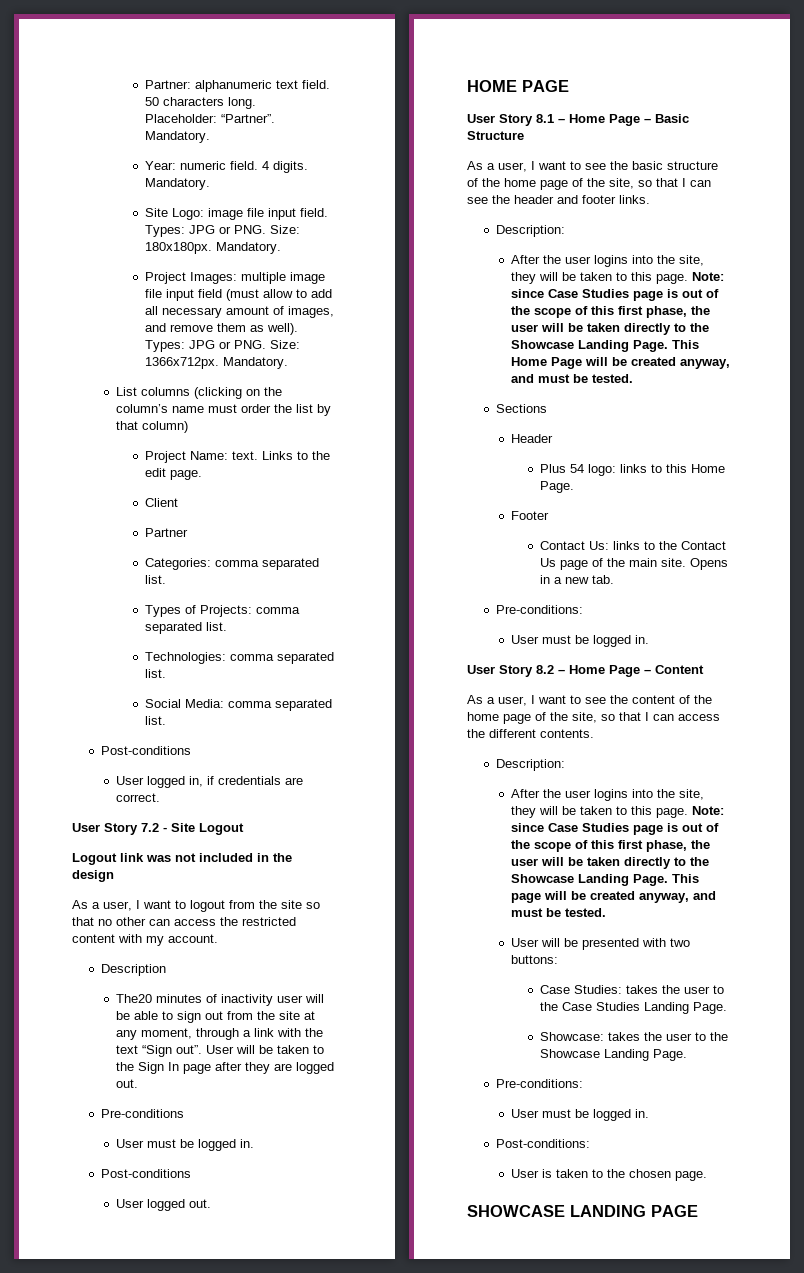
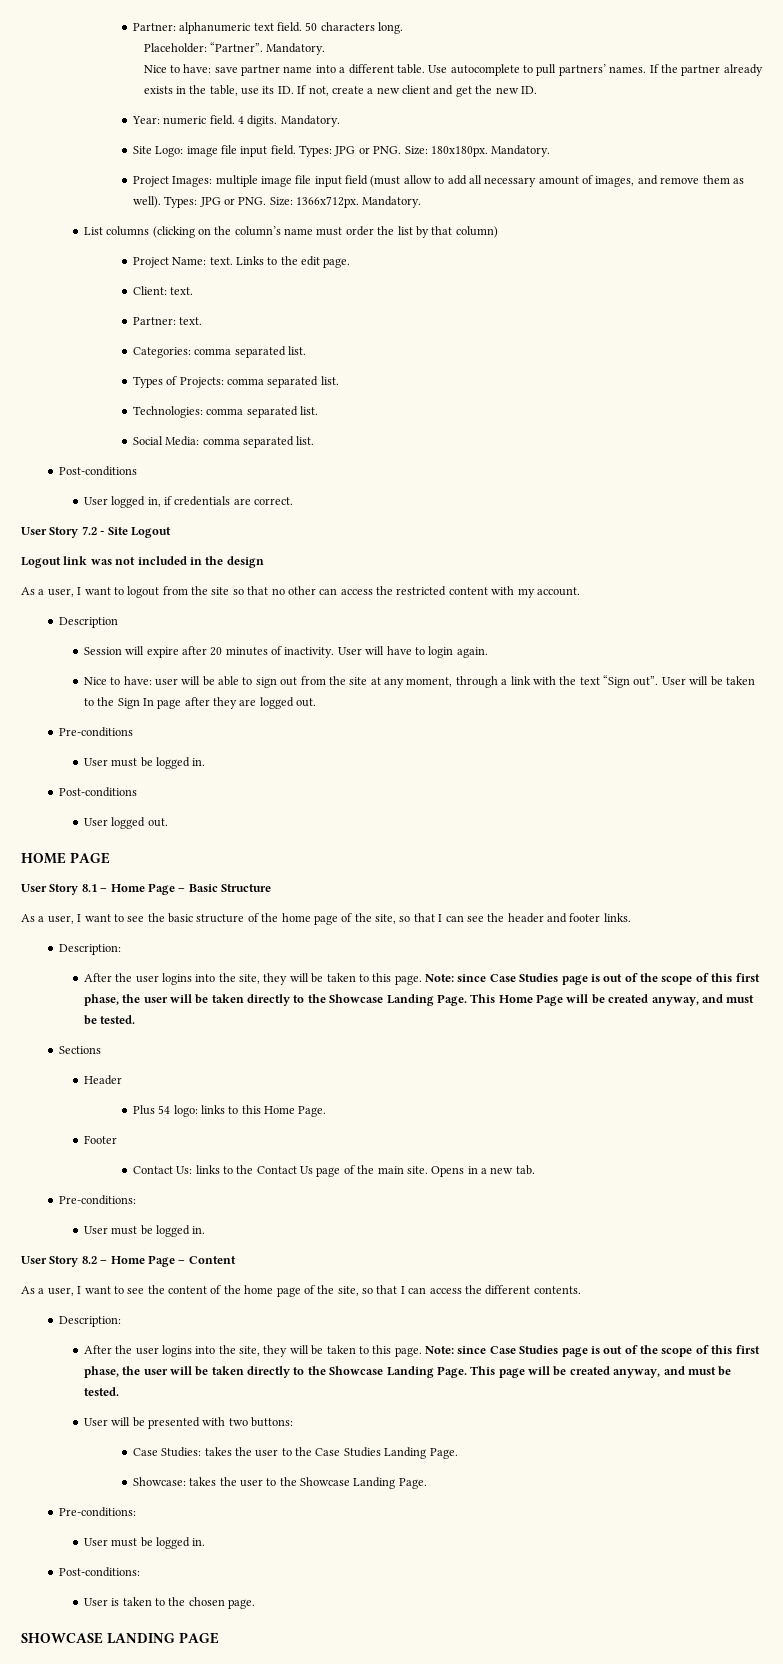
+ Nice to have: save partner name into a different table. Use autocomplete to pull partners’ names. If the partner already exists in the table, use its ID. If not, create a new client and get the new ID.
- Client
- Partner
+ Client: text.
+ Partner: text.
- The20 minutes of inactivity user will be able to sign out from the site at any moment, through a link with the text “Sign out”.
+ Session will expire after 20 minutes of inactivity. User will have to login again.
+ Nice to have: user will be able to sign out from the site at any moment, through a link with the text “Sign out”.

